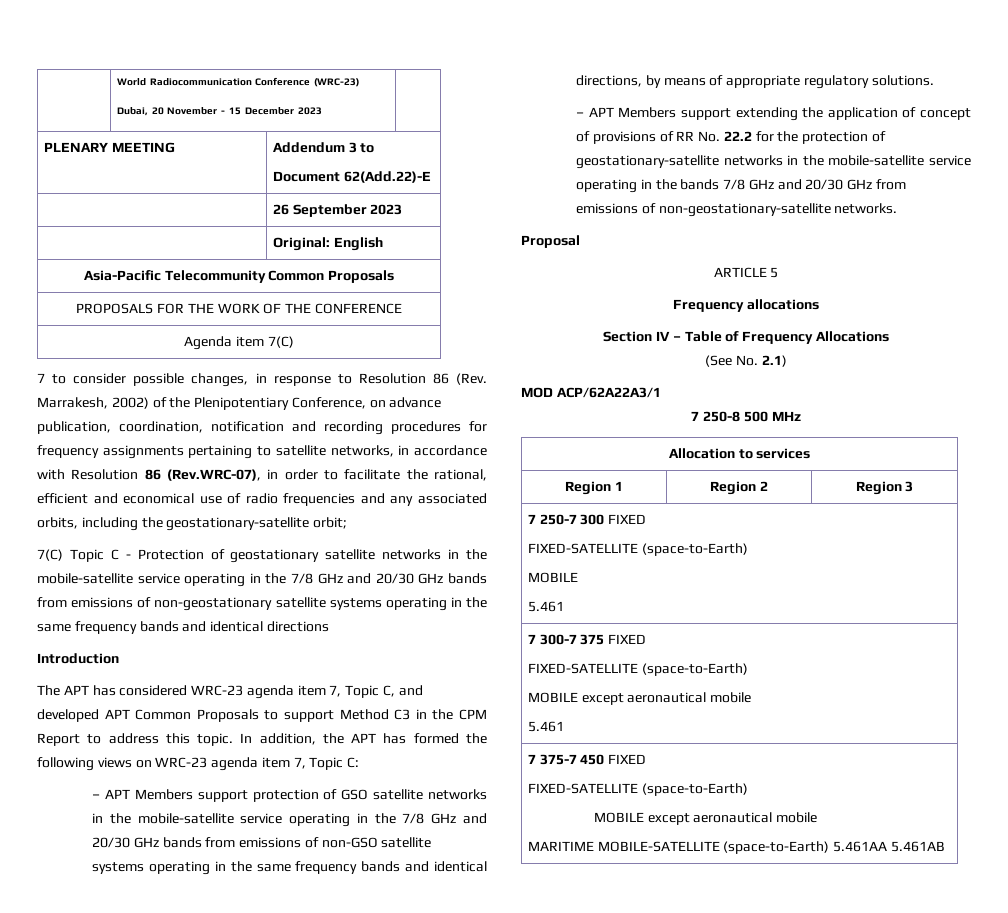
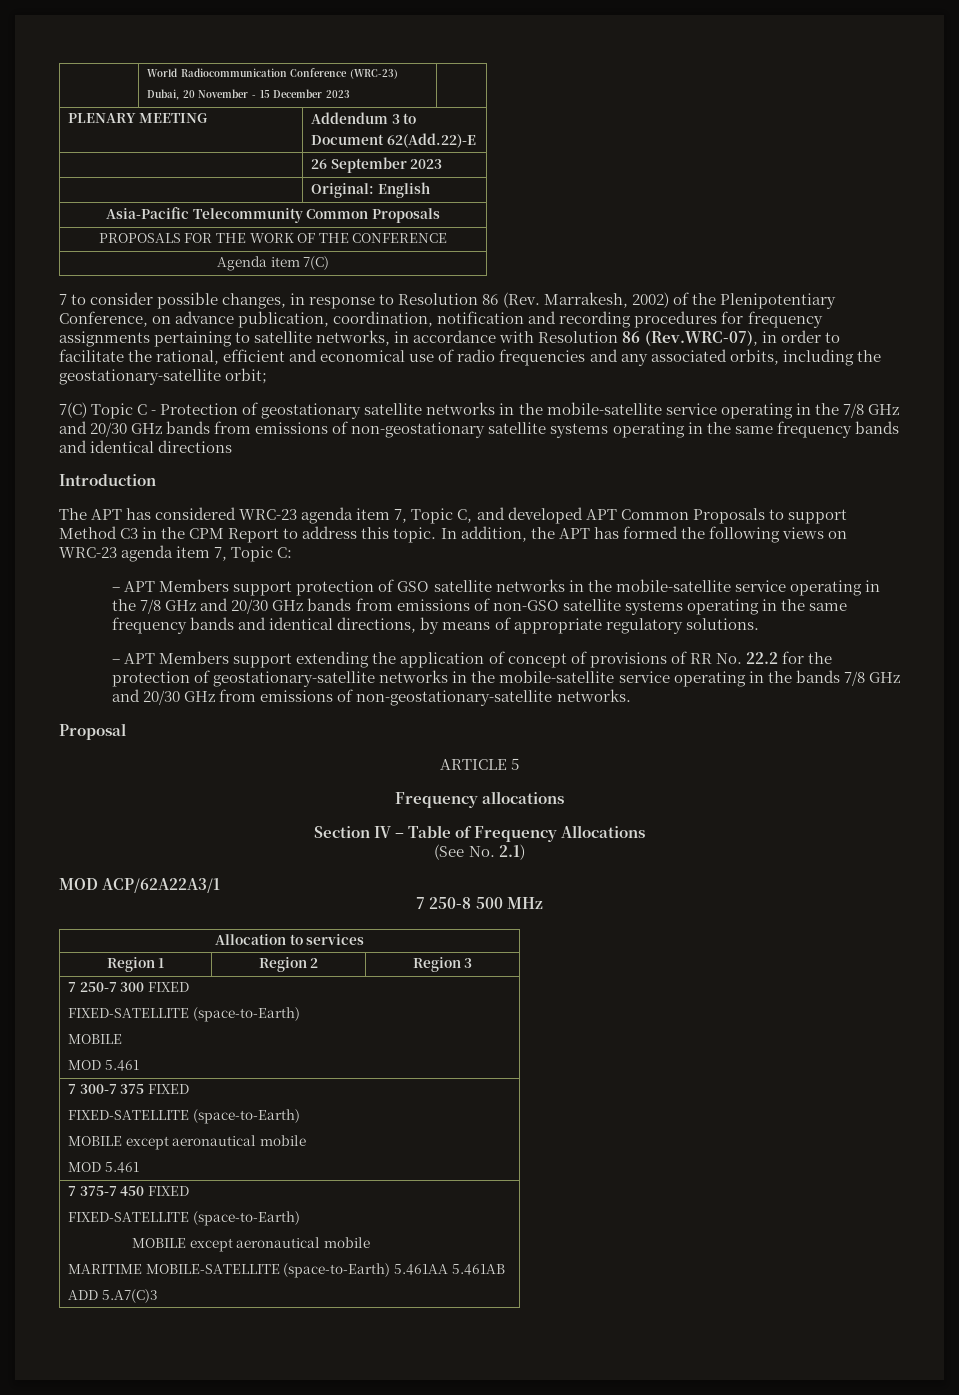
  7 250-7 300 FIXED
  FIXED-SATELLITE (space-to-Earth)
  MOBILE
- 5.461
+ MOD 5.461
  7 300-7 375 FIXED
  FIXED-SATELLITE (space-to-Earth)
  MOBILE except aeronautical mobile
- 5.461
+ MOD 5.461
  7 375-7 450 FIXED
  FIXED-SATELLITE (space-to-Earth)
  MOBILE except aeronautical mobile
  MARITIME MOBILE-SATELLITE (space-to-Earth) 5.461AA 5.461AB
+ ADD 5.A7(C)3

